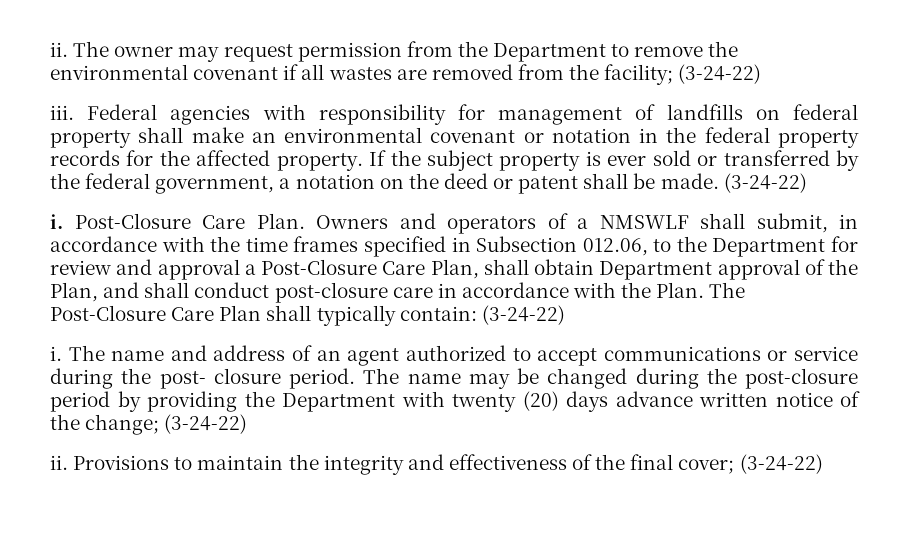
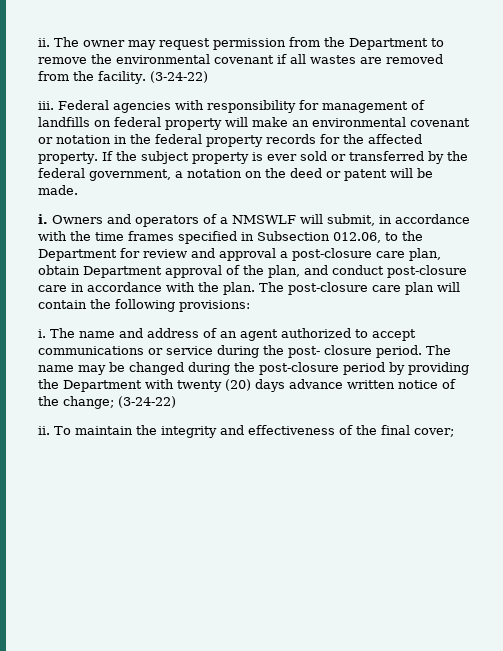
- The owner may request permission from the Department to remove the environmental covenant if all wastes are removed from the facility; (3-24-22)
+ The owner may request permission from the Department to remove the environmental covenant if all wastes are removed from the facility. (3-24-22)
- Federal agencies with responsibility for management of landfills on federal property shall make an environmental covenant or notation in the federal property records for the affected property.
+ Federal agencies with responsibility for management of landfills on federal property will make an environmental covenant or notation in the federal property records for the affected property.
- If the subject property is ever sold or transferred by the federal government, a notation on the deed or patent shall be made. (3-24-22)
- i. Post-Closure Care Plan.
+ If the subject property is ever sold or transferred by the federal government, a notation on the deed or patent will be made.
+ i.
- Owners and operators of a NMSWLF shall submit, in accordance with the time frames specified in Subsection 012.06, to the Department for review and approval a Post-Closure Care Plan, shall obtain Department approval of the Plan, and shall conduct post-closure care in accordance with the Plan. The Post-Closure Care Plan shall typically contain: (3-24-22)
+ Owners and operators of a NMSWLF will submit, in accordance with the time frames specified in Subsection 012.06, to the Department for review and approval a post-closure care plan, obtain Department approval of the plan, and conduct post-closure care in accordance with the plan. The post-closure care plan will contain the following provisions:
- Provisions to maintain the integrity and effectiveness of the final cover; (3-24-22)
+ To maintain the integrity and effectiveness of the final cover;

